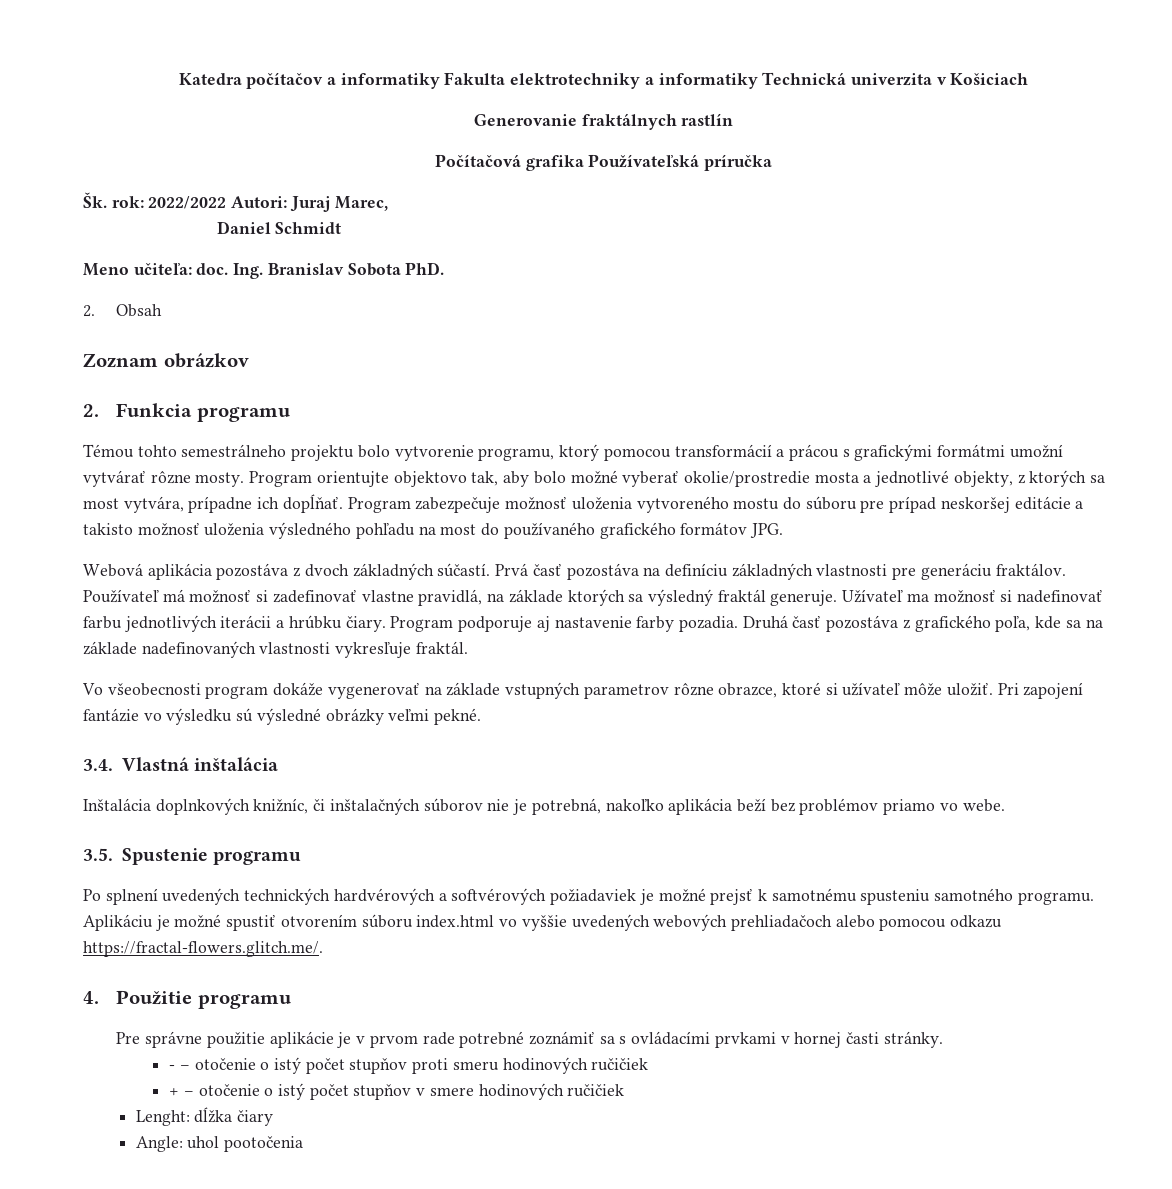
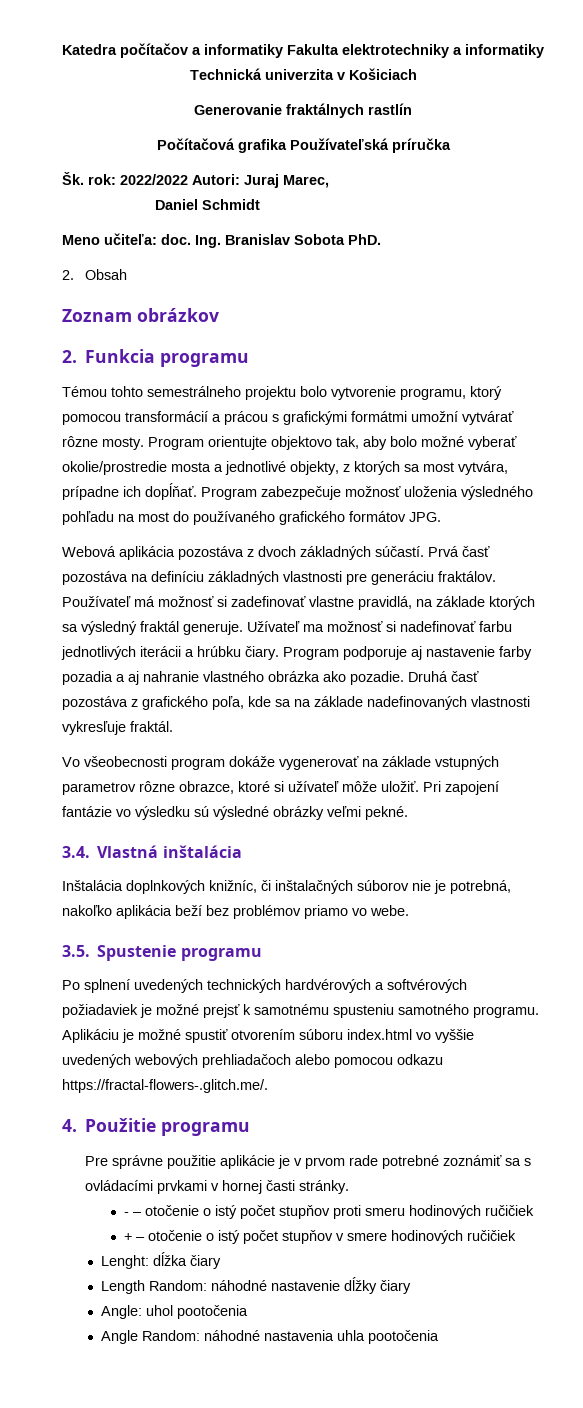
- Program zabezpečuje možnosť uloženia vytvoreného mostu do súboru pre prípad neskoršej editácie a takisto možnosť uloženia výsledného pohľadu na most do používaného grafického formátov JPG.
+ Program zabezpečuje možnosť uloženia výsledného pohľadu na most do používaného grafického formátov JPG.
- Program podporuje aj nastavenie farby pozadia.
+ Program podporuje aj nastavenie farby pozadia a aj nahranie vlastného obrázka ako pozadie.
- Aplikáciu je možné spustiť otvorením súboru index.html vo vyššie uvedených webových prehliadačoch alebo pomocou odkazu https://fractal-flowers.glitch.me/.
+ Aplikáciu je možné spustiť otvorením súboru index.html vo vyššie uvedených webových prehliadačoch alebo pomocou odkazu https://fractal-flowers-.glitch.me/.
+ Length Random: náhodné nastavenie dĺžky čiary
  Angle: uhol pootočenia
+ Angle Random: náhodné nastavenia uhla pootočenia

